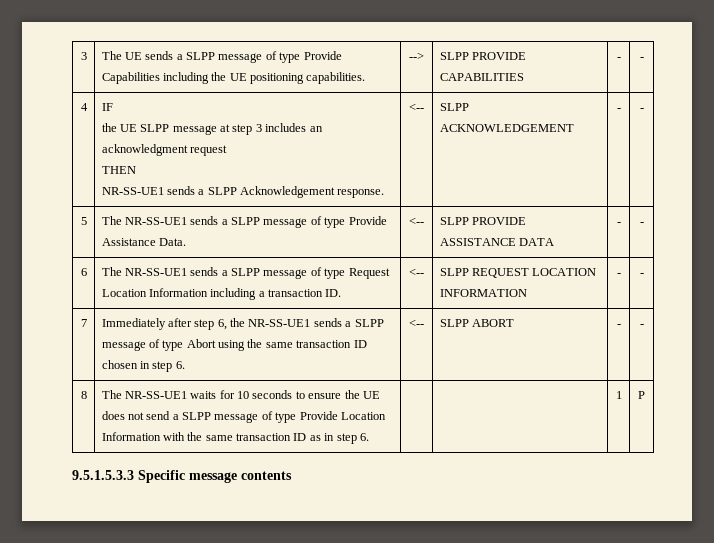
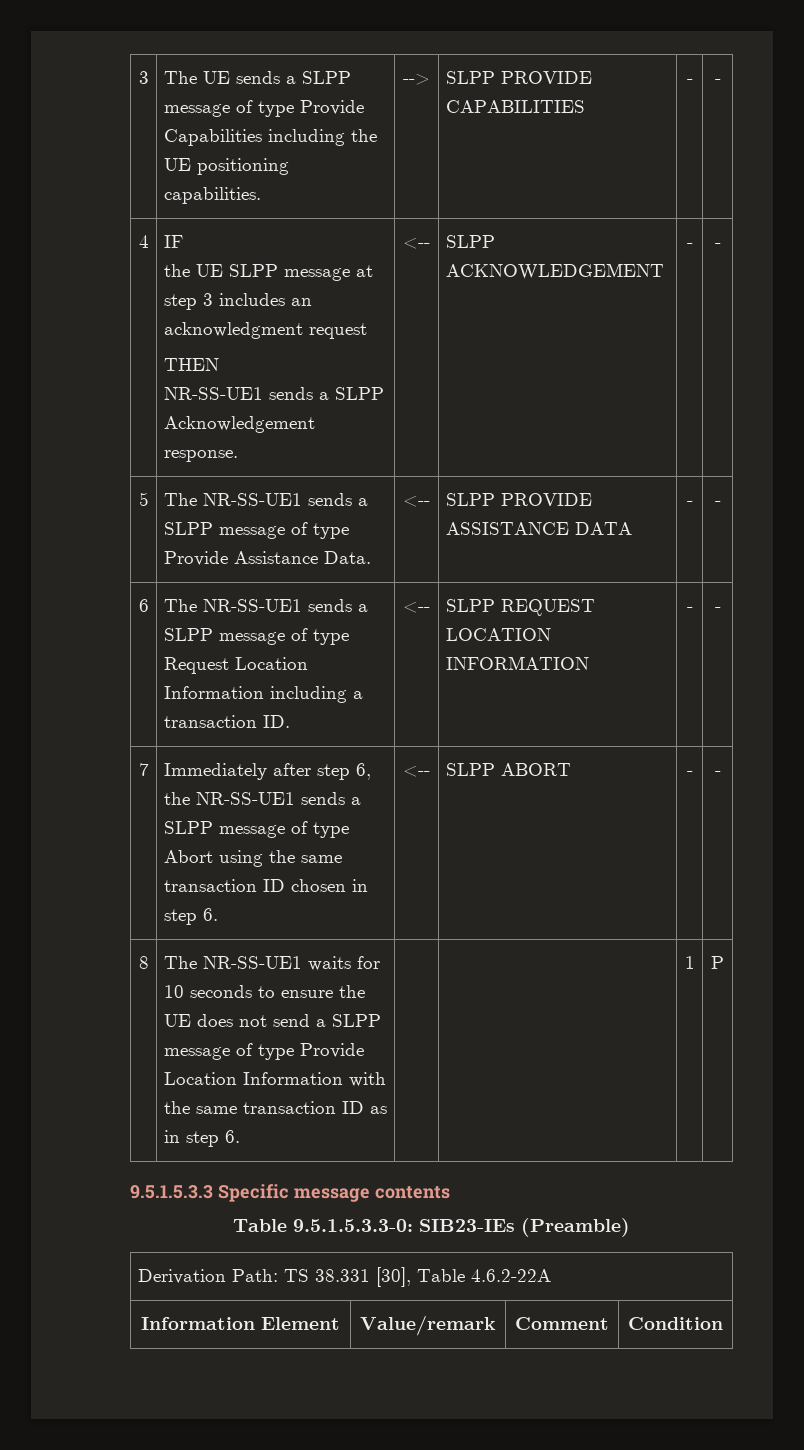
+ Table 9.5.1.5.3.3-0: SIB23-IEs (Preamble)
+ Derivation Path: TS 38.331 [30], Table 4.6.2-22A
+ Information Element | Value/remark | Comment | Condition

